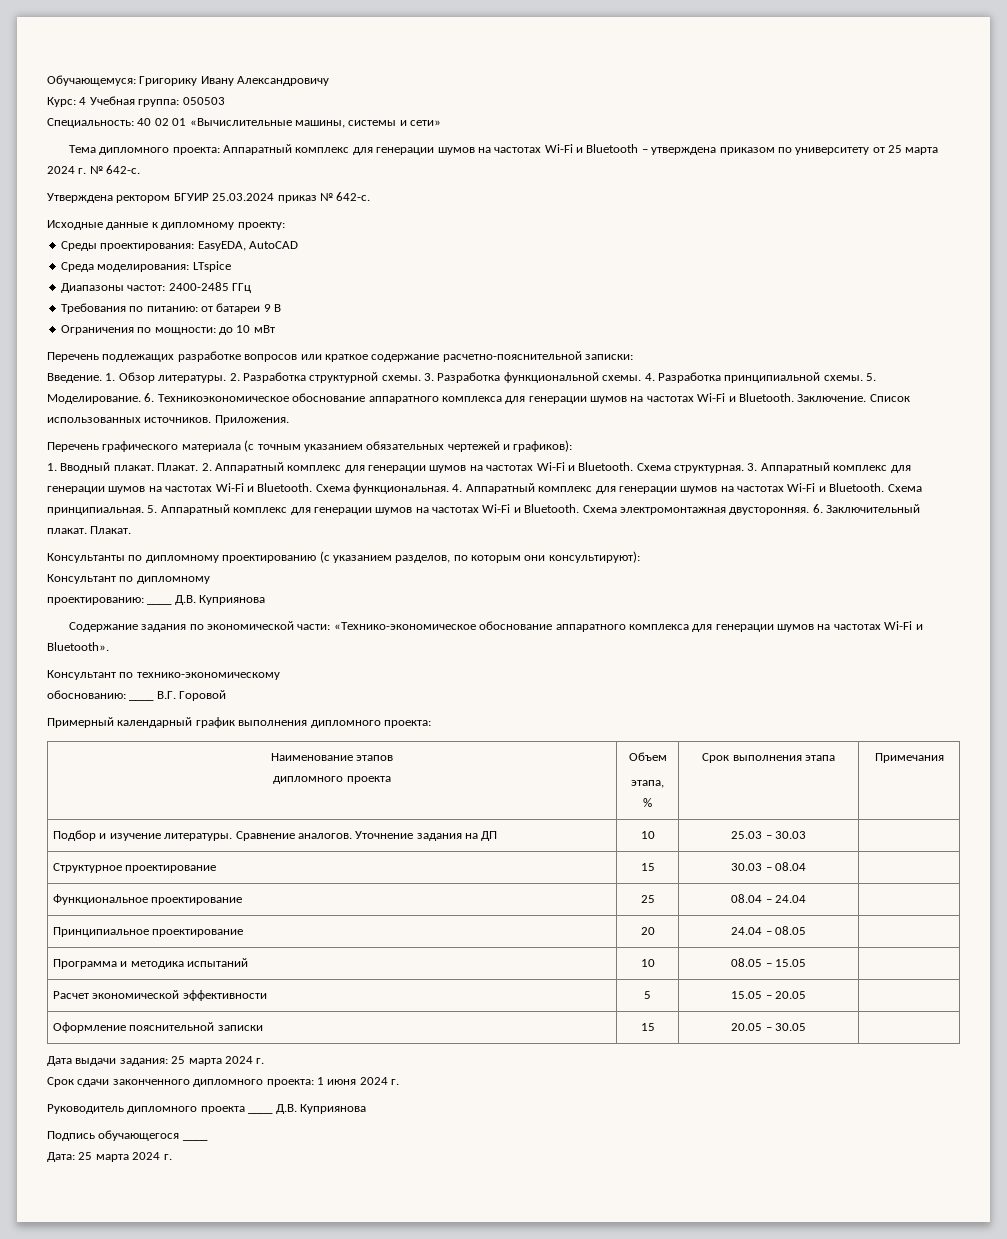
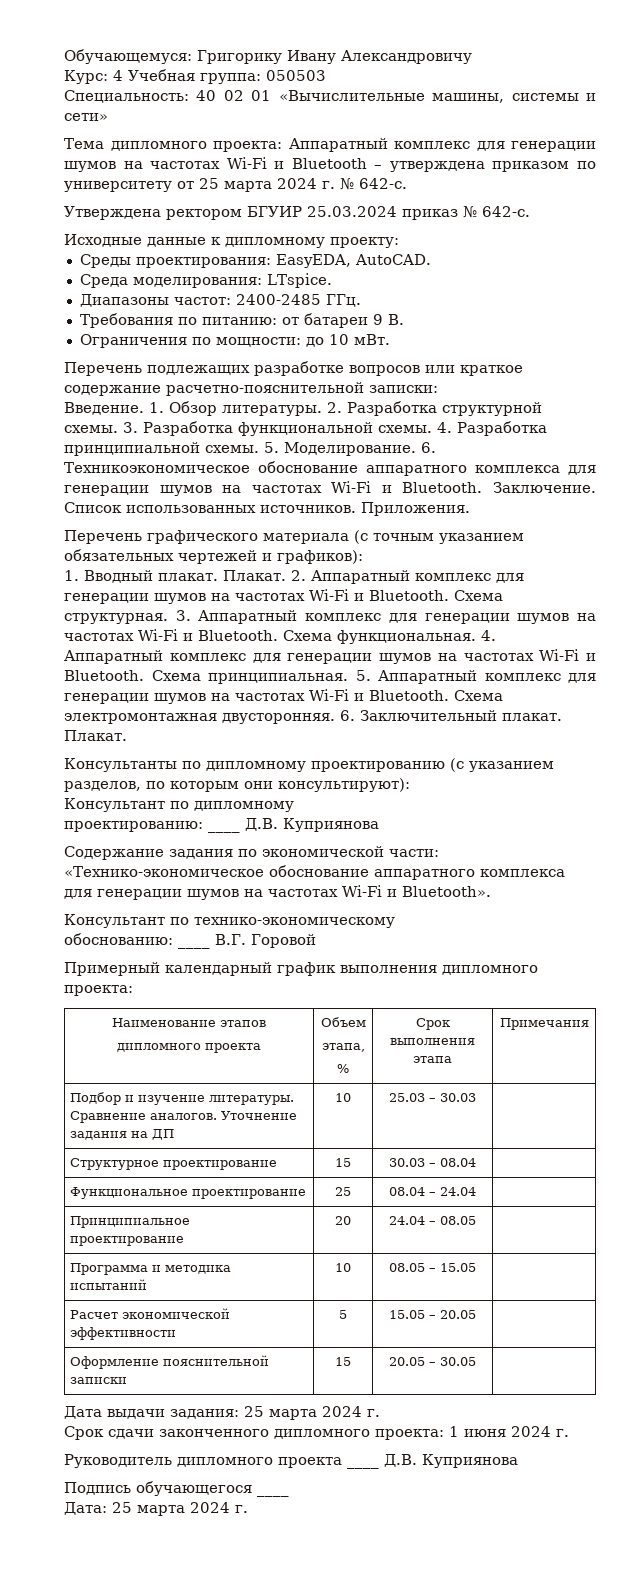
- Среды проектирования: EasyEDA, AutoCAD
+ Среды проектирования: EasyEDA, AutoCAD.
- Среда моделирования: LTspice
+ Среда моделирования: LTspice.
- Диапазоны частот: 2400-2485 ГГц
+ Диапазоны частот: 2400-2485 ГГц.
- Требования по питанию: от батареи 9 В
+ Требования по питанию: от батареи 9 В.
- Ограничения по мощности: до 10 мВт
+ Ограничения по мощности: до 10 мВт.

